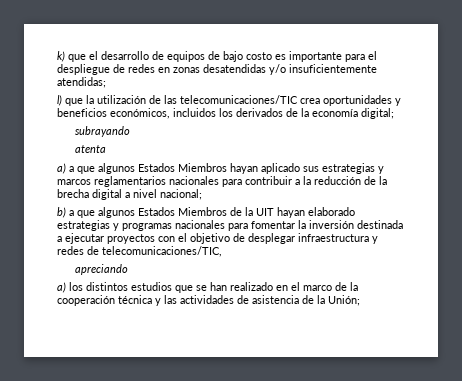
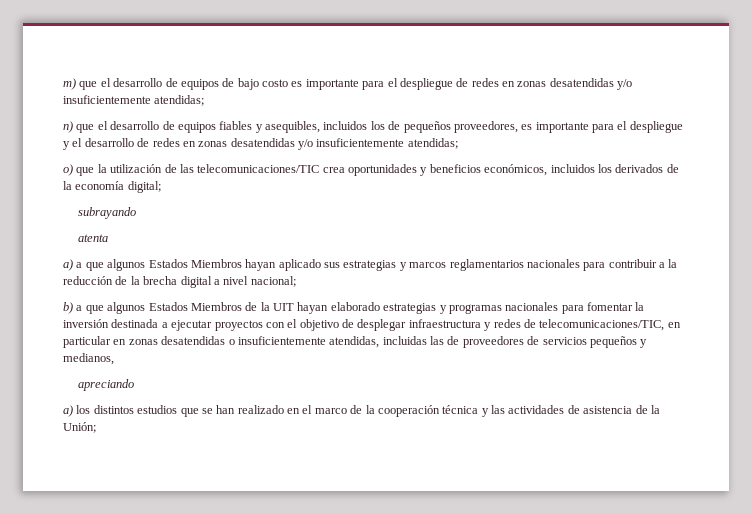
- k) que el desarrollo de equipos de bajo costo es importante para el despliegue de redes en zonas desatendidas y/o insuficientemente atendidas;
+ m) que el desarrollo de equipos de bajo costo es importante para el despliegue de redes en zonas desatendidas y/o insuficientemente atendidas;
- l) que la utilización de las telecomunicaciones/TIC crea oportunidades y beneficios económicos, incluidos los derivados de la economía digital;
+ n) que el desarrollo de equipos fiables y asequibles, incluidos los de pequeños proveedores, es importante para el despliegue y el desarrollo de redes en zonas desatendidas y/o insuficientemente atendidas;
+ o) que la utilización de las telecomunicaciones/TIC crea oportunidades y beneficios económicos, incluidos los derivados de la economía digital;
- b) a que algunos Estados Miembros de la UIT hayan elaborado estrategias y programas nacionales para fomentar la inversión destinada a ejecutar proyectos con el objetivo de desplegar infraestructura y redes de telecomunicaciones/TIC,
+ b) a que algunos Estados Miembros de la UIT hayan elaborado estrategias y programas nacionales para fomentar la inversión destinada a ejecutar proyectos con el objetivo de desplegar infraestructura y redes de telecomunicaciones/TIC, en particular en zonas desatendidas o insuficientemente atendidas, incluidas las de proveedores de servicios pequeños y medianos,

